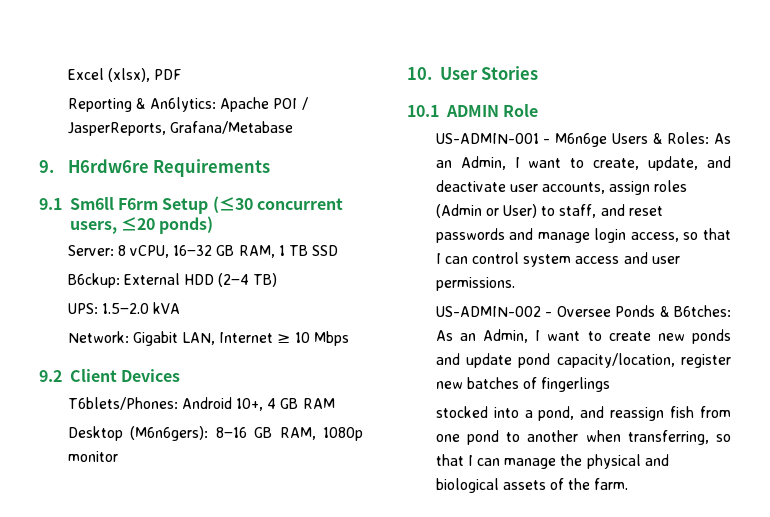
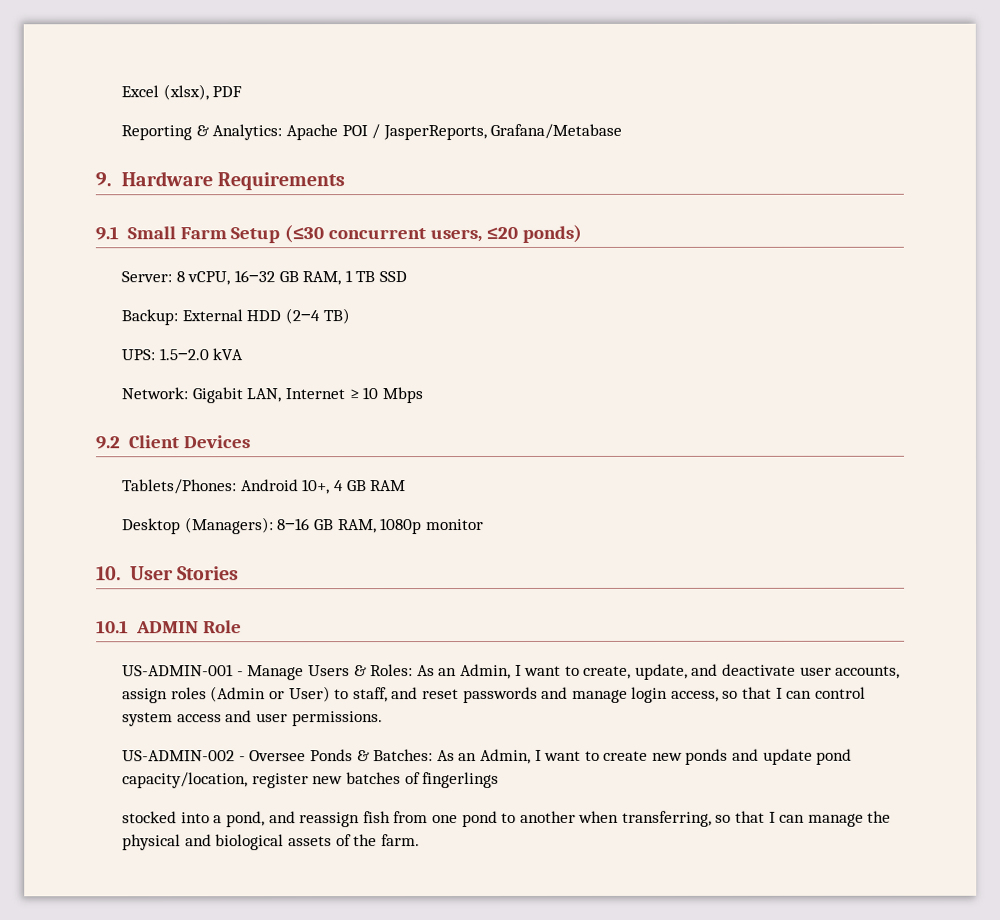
- Reporting & An6lytics: Apache POI / JasperReports, Grafana/Metabase
+ Reporting & Analytics: Apache POI / JasperReports, Grafana/Metabase
- 9. H6rdw6re Requirements
+ 9. Hardware Requirements
- 9.1 Sm6ll F6rm Setup (≤30 concurrent users, ≤20 ponds)
+ 9.1 Small Farm Setup (≤30 concurrent users, ≤20 ponds)
- B6ckup: External HDD (2‒4 TB)
+ Backup: External HDD (2‒4 TB)
- T6blets/Phones: Android 10+, 4 GB RAM
+ Tablets/Phones: Android 10+, 4 GB RAM
- Desktop (M6n6gers): 8‒16 GB RAM, 1080p monitor
+ Desktop (Managers): 8‒16 GB RAM, 1080p monitor
- US-ADMIN-001 - M6n6ge Users & Roles: As an Admin, I want to create, update, and deactivate user accounts, assign roles (Admin or User) to staff, and reset passwords and manage login access, so that I can control system access and user permissions.
+ US-ADMIN-001 - Manage Users & Roles: As an Admin, I want to create, update, and deactivate user accounts, assign roles (Admin or User) to staff, and reset passwords and manage login access, so that I can control system access and user permissions.
- US-ADMIN-002 - Oversee Ponds & B6tches: As an Admin, I want to create new ponds and update pond capacity/location, register new batches of fingerlings
+ US-ADMIN-002 - Oversee Ponds & Batches: As an Admin, I want to create new ponds and update pond capacity/location, register new batches of fingerlings

